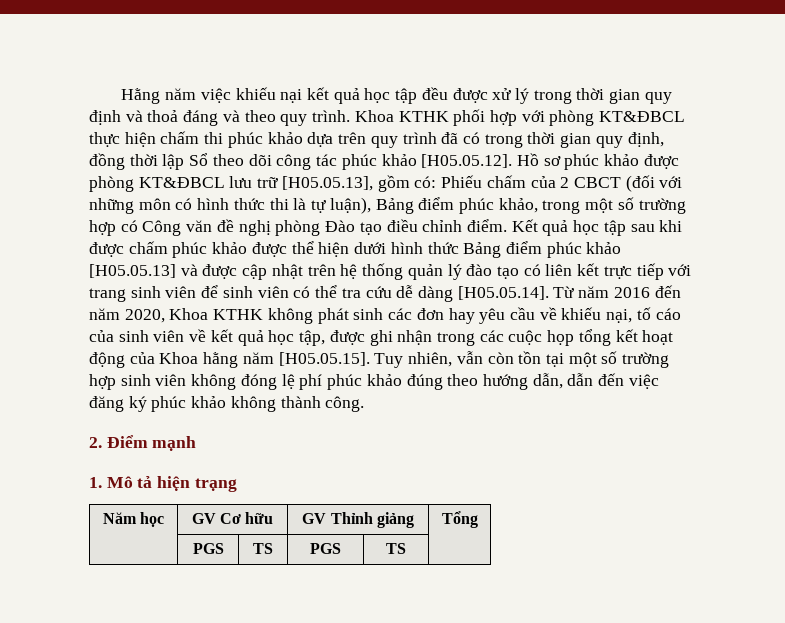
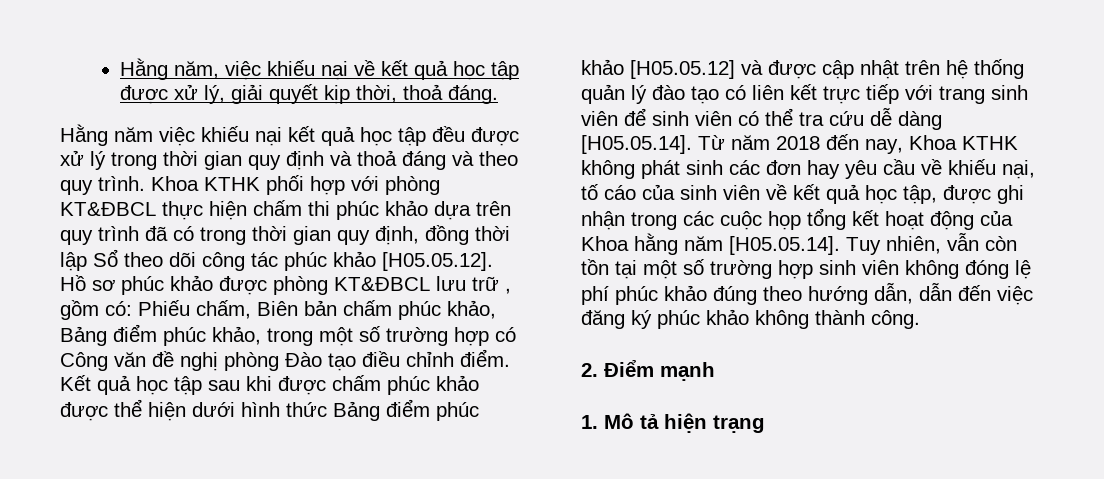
+ Hằng năm, việc khiếu nại về kết quả học tập được xử lý, giải quyết kịp thời, thoả đáng.
- Khoa KTHK phối hợp với phòng KT&ĐBCL thực hiện chấm thi phúc khảo dựa trên quy trình đã có trong thời gian quy định, đồng thời lập Sổ theo dõi công tác phúc khảo [H05.05.12]. Hồ sơ phúc khảo được phòng KT&ĐBCL lưu trữ [H05.05.13], gồm có:
+ Khoa KTHK phối hợp với phòng KT&ĐBCL thực hiện chấm thi phúc khảo dựa trên quy trình đã có trong thời gian quy định, đồng thời lập Sổ theo dõi công tác phúc khảo [H05.05.12]. Hồ sơ phúc khảo được phòng KT&ĐBCL lưu trữ , gồm có:
- Phiếu chấm của 2 CBCT (đối với những môn có hình thức thi là tự luận), Bảng điểm phúc khảo, trong một số trường hợp có Công văn đề nghị phòng Đào tạo điều chỉnh điểm.
+ Phiếu chấm, Biên bản chấm phúc khảo, Bảng điểm phúc khảo, trong một số trường hợp có Công văn đề nghị phòng Đào tạo điều chỉnh điểm.
- Kết quả học tập sau khi được chấm phúc khảo được thể hiện dưới hình thức Bảng điểm phúc khảo [H05.05.13] và được cập nhật trên hệ thống quản lý đào tạo có liên kết trực tiếp với trang sinh viên để sinh viên có thể tra cứu dễ dàng [H05.05.14]. Từ năm 2016 đến năm 2020, Khoa KTHK không phát sinh các đơn hay yêu cầu về khiếu nại, tố cáo của sinh viên về kết quả học tập, được ghi nhận trong các cuộc họp tổng kết hoạt động của Khoa hằng năm [H05.05.15]. Tuy nhiên, vẫn còn tồn tại một số trường hợp sinh viên không đóng lệ phí phúc khảo đúng theo hướng dẫn, dẫn đến việc đăng ký phúc khảo không thành công.
+ Kết quả học tập sau khi được chấm phúc khảo được thể hiện dưới hình thức Bảng điểm phúc khảo [H05.05.12] và được cập nhật trên hệ thống quản lý đào tạo có liên kết trực tiếp với trang sinh viên để sinh viên có thể tra cứu dễ dàng [H05.05.14]. Từ năm 2018 đến nay, Khoa KTHK không phát sinh các đơn hay yêu cầu về khiếu nại, tố cáo của sinh viên về kết quả học tập, được ghi nhận trong các cuộc họp tổng kết hoạt động của Khoa hằng năm [H05.05.14]. Tuy nhiên, vẫn còn tồn tại một số trường hợp sinh viên không đóng lệ phí phúc khảo đúng theo hướng dẫn, dẫn đến việc đăng ký phúc khảo không thành công.
- Năm học | GV Cơ hữu | GV Thỉnh giảng | Tổng
- | PGS | TS | PGS | TS |

